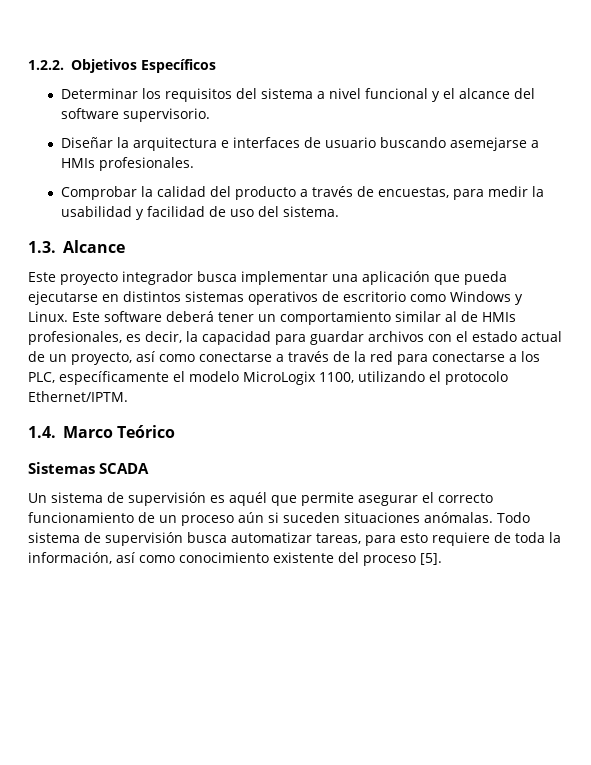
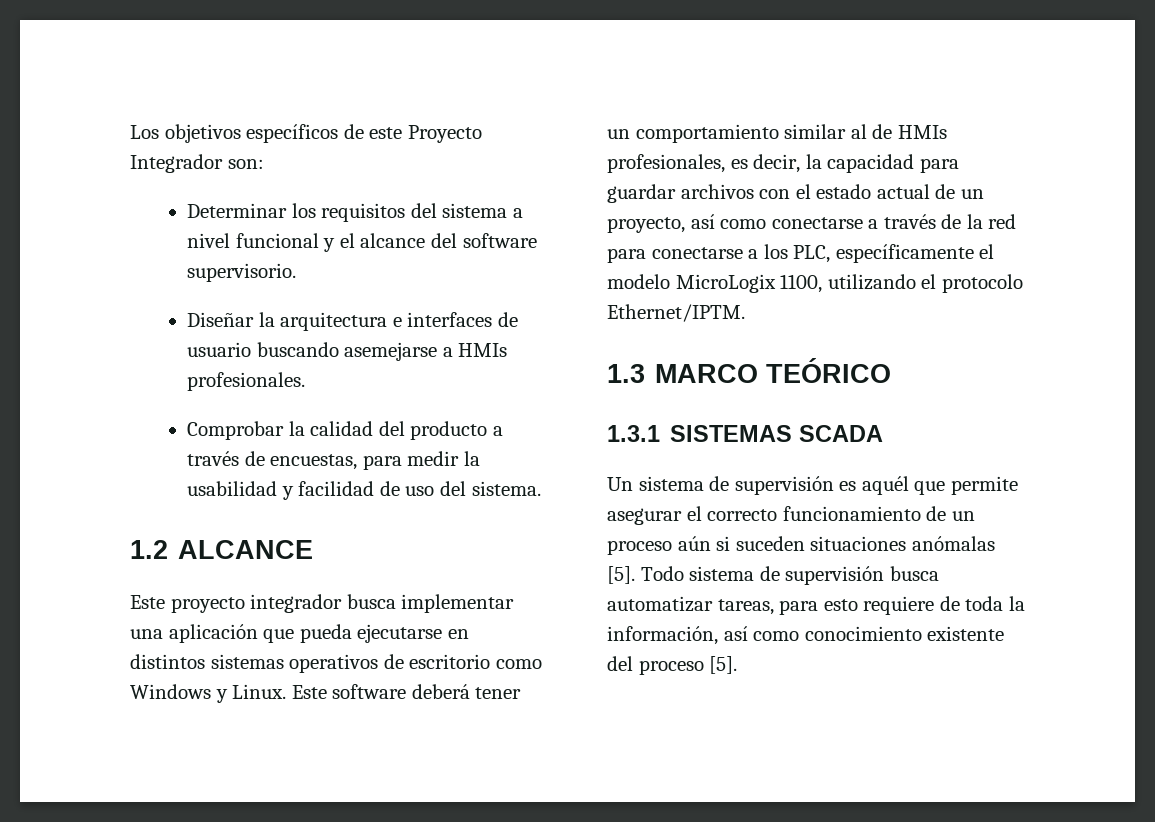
- 1.2.2. Objetivos Específicos
+ Los objetivos específicos de este Proyecto Integrador son:
- 1.3. Alcance
+ 1.2 ALCANCE
- 1.4. Marco Teórico
- Sistemas SCADA
+ 1.3 MARCO TEÓRICO
+ 1.3.1 SISTEMAS SCADA
- Un sistema de supervisión es aquél que permite asegurar el correcto funcionamiento de un proceso aún si suceden situaciones anómalas.
+ Un sistema de supervisión es aquél que permite asegurar el correcto funcionamiento de un proceso aún si suceden situaciones anómalas [5].

